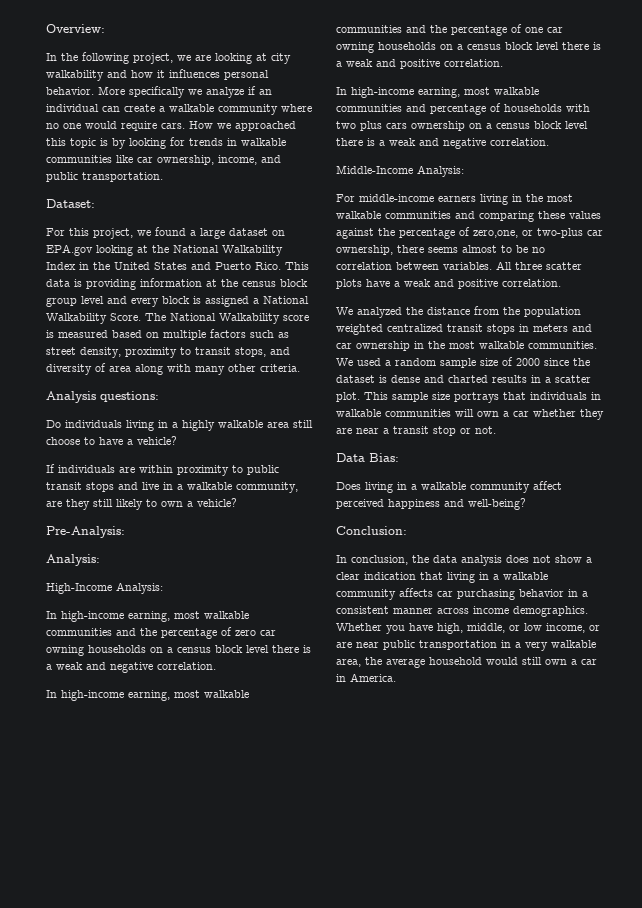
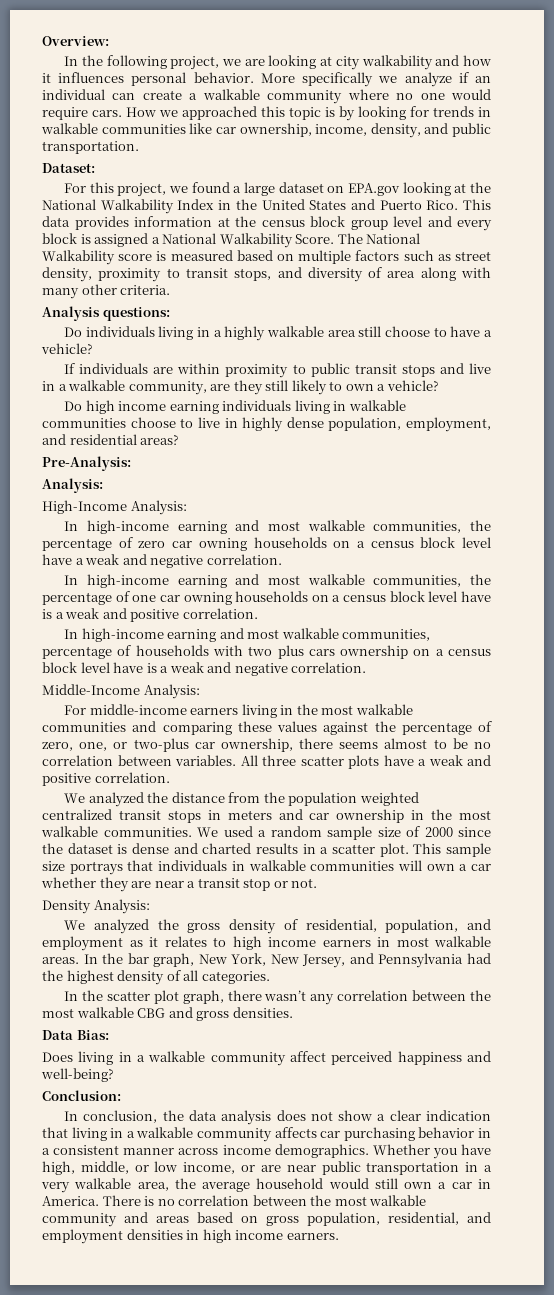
- How we approached this topic is by looking for trends in walkable communities like car ownership, income, and public transportation.
+ How we approached this topic is by looking for trends in walkable communities like car ownership, income, density, and public transportation.
- This data is providing information at the census block group level and every block is assigned a National Walkability Score.
+ This data provides information at the census block group level and every block is assigned a National Walkability Score.
+ Do high income earning individuals living in walkable communities choose to live in highly dense population, employment, and residential areas?
- In high-income earning, most walkable communities and the percentage of zero car owning households on a census block level there is a weak and negative correlation.
+ In high-income earning and most walkable communities, the percentage of zero car owning households on a census block level have a weak and negative correlation.
- In high-income earning, most walkable communities and the percentage of one car owning households on a census block level there is a weak and positive correlation.
+ In high-income earning and most walkable communities, the percentage of one car owning households on a census block level have is a weak and positive correlation.
- In high-income earning, most walkable communities and percentage of households with two plus cars ownership on a census block level there is a weak and negative correlation.
+ In high-income earning and most walkable communities, percentage of households with two plus cars ownership on a census block level have is a weak and negative correlation.
- For middle-income earners living in the most walkable communities and comparing these values against the percentage of zero,one, or two-plus car ownership, there seems almost to be no correlation between variables.
+ For middle-income earners living in the most walkable communities and comparing these values against the percentage of zero, one, or two-plus car ownership, there seems almost to be no correlation between variables.
+ Density Analysis:
+ We analyzed the gross density of residential, population, and employment as it relates to high income earners in most walkable areas. In the bar graph, New York, New Jersey, and Pennsylvania had the highest density of all categories.
+ In the scatter plot graph, there wasn’t any correlation between the most walkable CBG and gross densities.
+ There is no correlation between the most walkable community and areas based on gross population, residential, and employment densities in high income earners.

